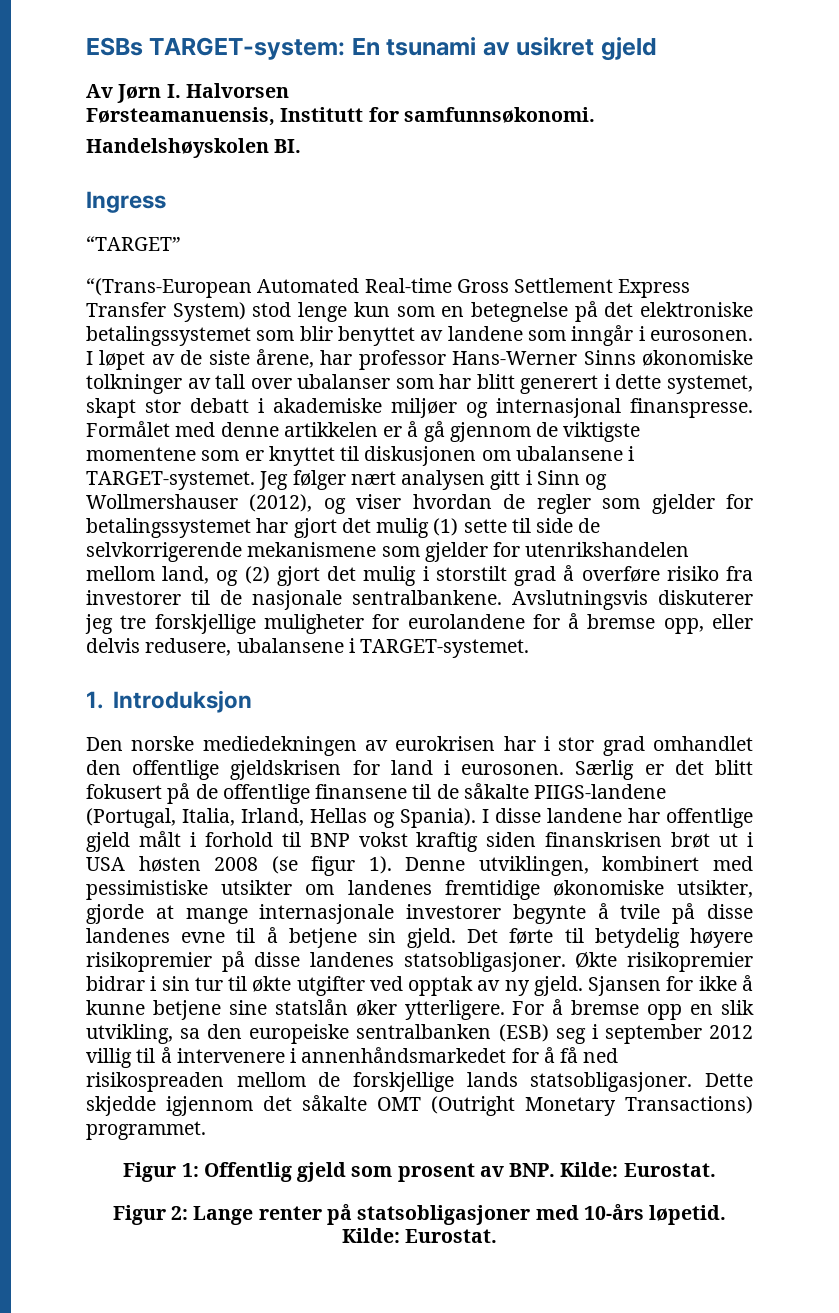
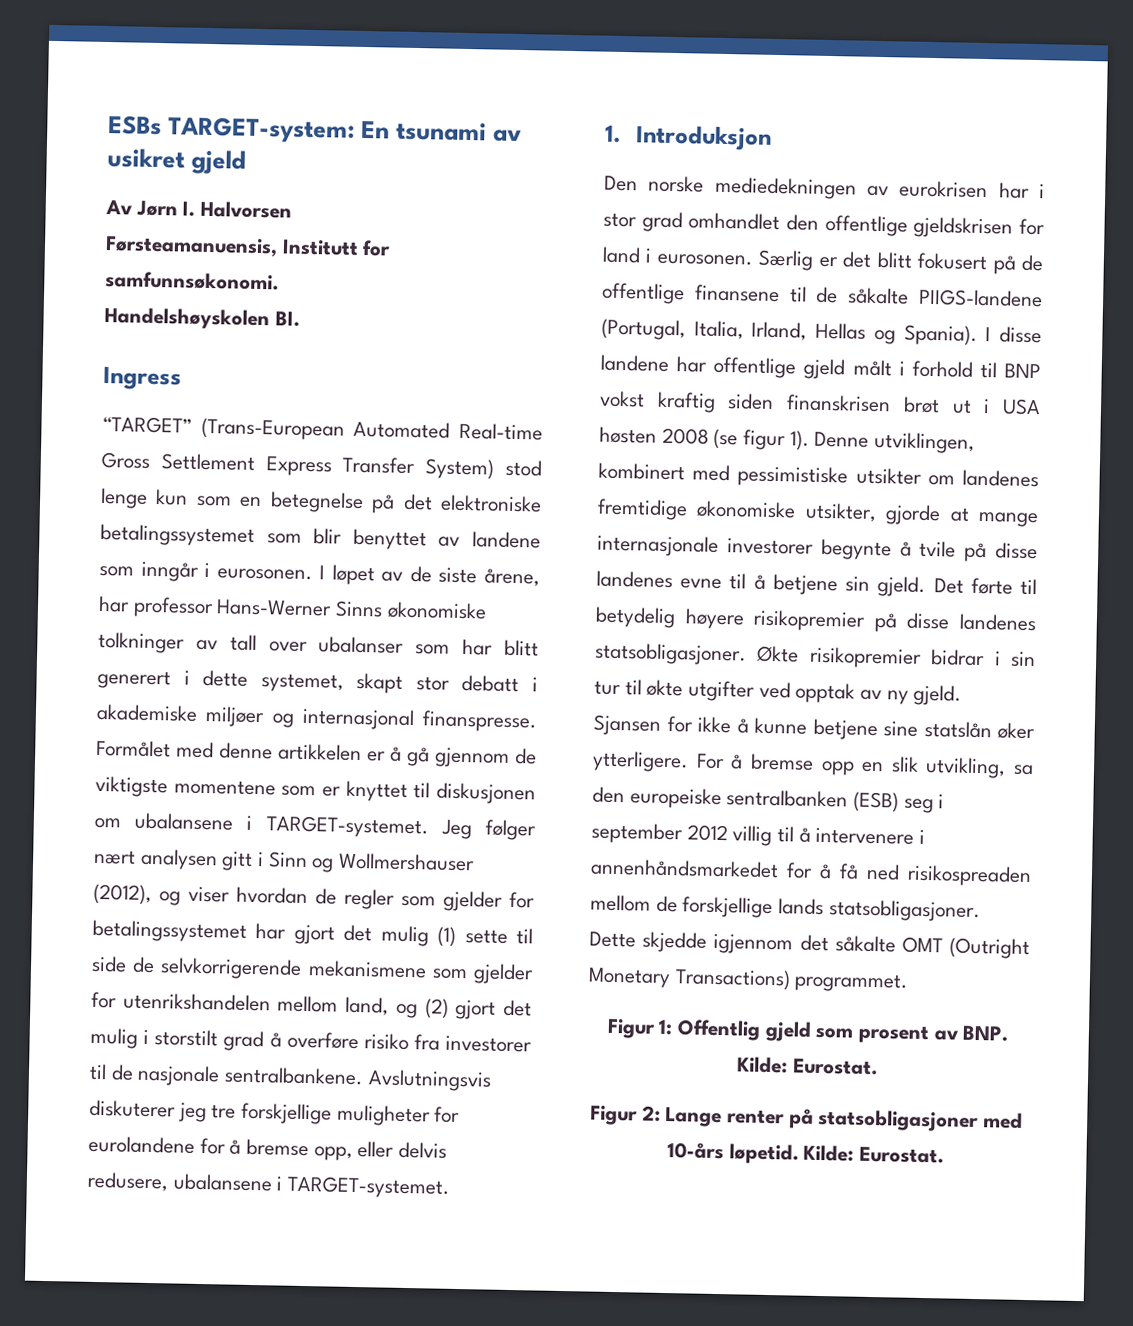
- “TARGET”
- “(Trans-European Automated Real-time Gross Settlement Express Transfer System) stod lenge kun som en betegnelse på det elektroniske betalingssystemet som blir benyttet av landene som inngår i eurosonen.
+ “TARGET” (Trans-European Automated Real-time Gross Settlement Express Transfer System) stod lenge kun som en betegnelse på det elektroniske betalingssystemet som blir benyttet av landene som inngår i eurosonen.

